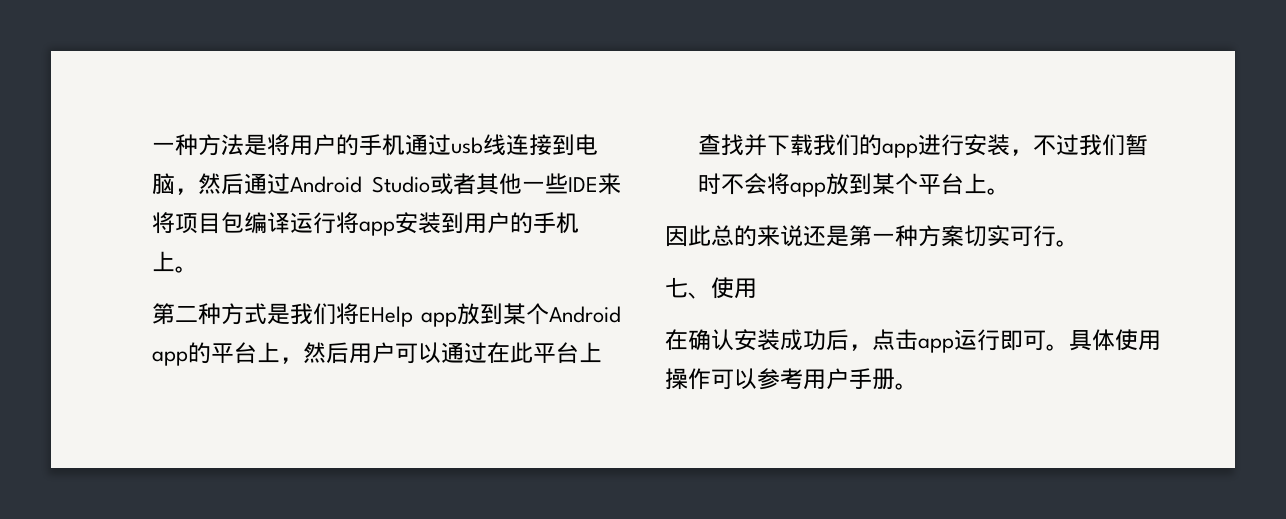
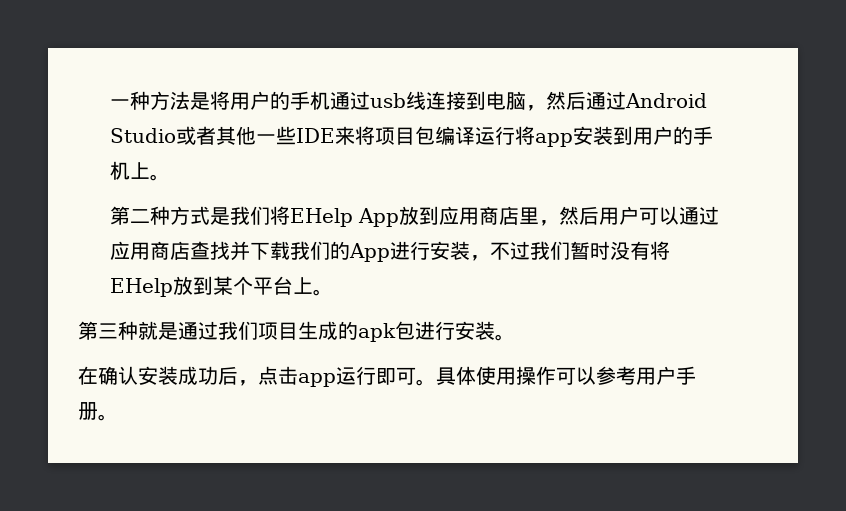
- 第二种方式是我们将EHelp app放到某个Android app的平台上，然后用户可以通过在此平台上查找并下载我们的app进行安装，不过我们暂时不会将app放到某个平台上。
+ 第二种方式是我们将EHelp App放到应用商店里，然后用户可以通过应用商店查找并下载我们的App进行安装，不过我们暂时没有将EHelp放到某个平台上。
- 因此总的来说还是第一种方案切实可行。
- 七、使用
+ 第三种就是通过我们项目生成的apk包进行安装。

